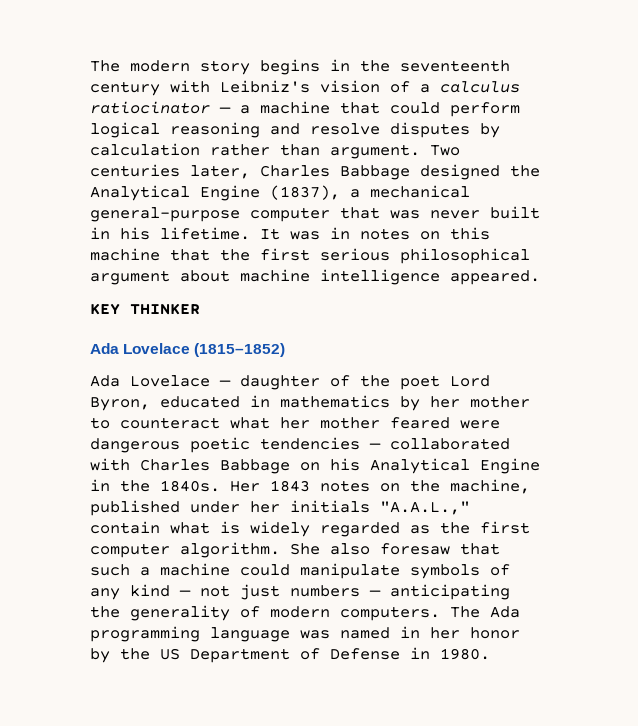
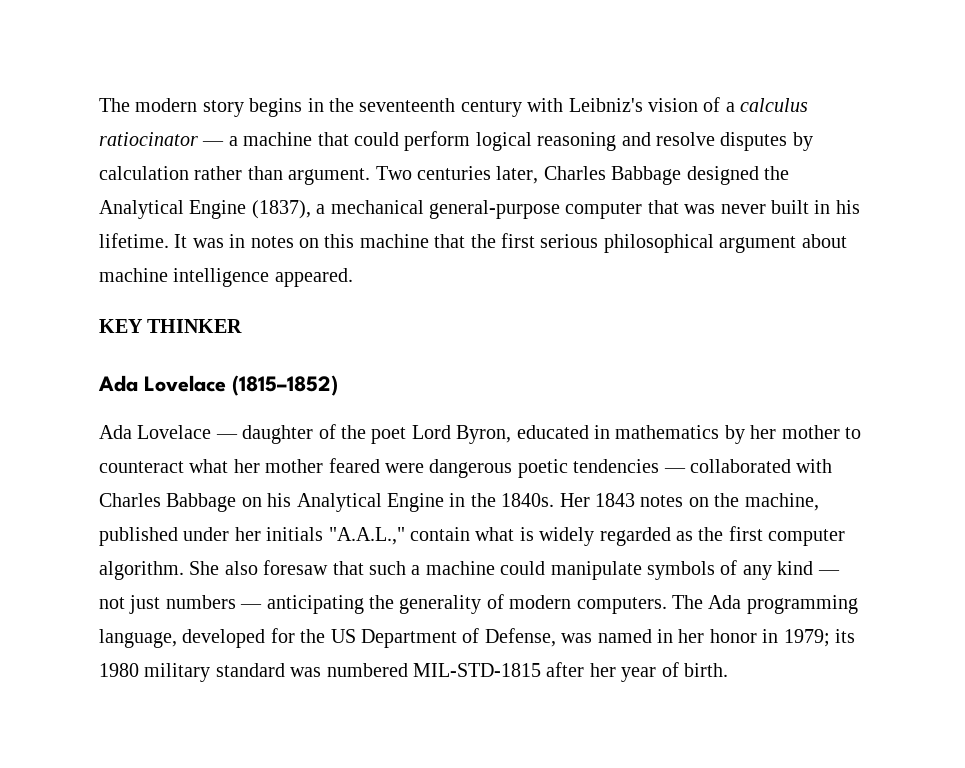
- The Ada programming language was named in her honor by the US Department of Defense in 1980.
+ The Ada programming language, developed for the US Department of Defense, was named in her honor in 1979; its 1980 military standard was numbered MIL-STD-1815 after her year of birth.

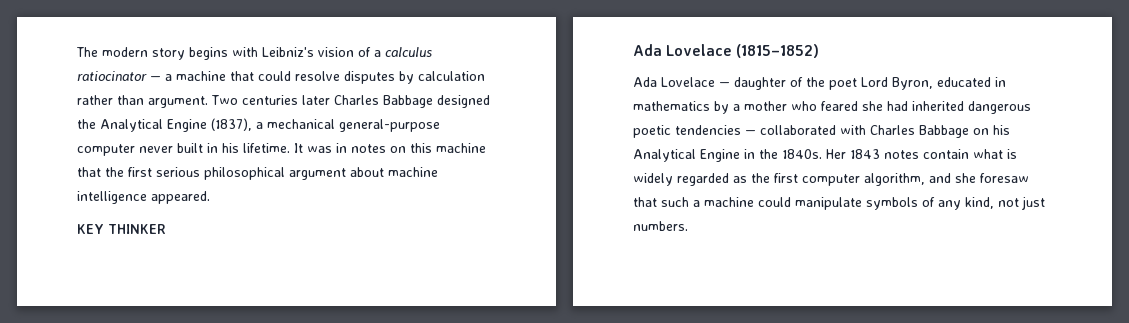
- The modern story begins in the seventeenth century with Leibniz's vision of a calculus ratiocinator — a machine that could perform logical reasoning and resolve disputes by calculation rather than argument.
+ The modern story begins with Leibniz's vision of a calculus ratiocinator — a machine that could resolve disputes by calculation rather than argument.
- Two centuries later, Charles Babbage designed the Analytical Engine (1837), a mechanical general-purpose computer that was never built in his lifetime.
+ Two centuries later Charles Babbage designed the Analytical Engine (1837), a mechanical general-purpose computer never built in his lifetime.
- Ada Lovelace — daughter of the poet Lord Byron, educated in mathematics by her mother to counteract what her mother feared were dangerous poetic tendencies — collaborated with Charles Babbage on his Analytical Engine in the 1840s.
+ Ada Lovelace — daughter of the poet Lord Byron, educated in mathematics by a mother who feared she had inherited dangerous poetic tendencies — collaborated with Charles Babbage on his Analytical Engine in the 1840s.
- Her 1843 notes on the machine, published under her initials "A.A.L.," contain what is widely regarded as the first computer algorithm. She also foresaw that such a machine could manipulate symbols of any kind — not just numbers — anticipating the generality of modern computers. The Ada programming language, developed for the US Department of Defense, was named in her honor in 1979; its 1980 military standard was numbered MIL-STD-1815 after her year of birth.
+ Her 1843 notes contain what is widely regarded as the first computer algorithm, and she foresaw that such a machine could manipulate symbols of any kind, not just numbers.

